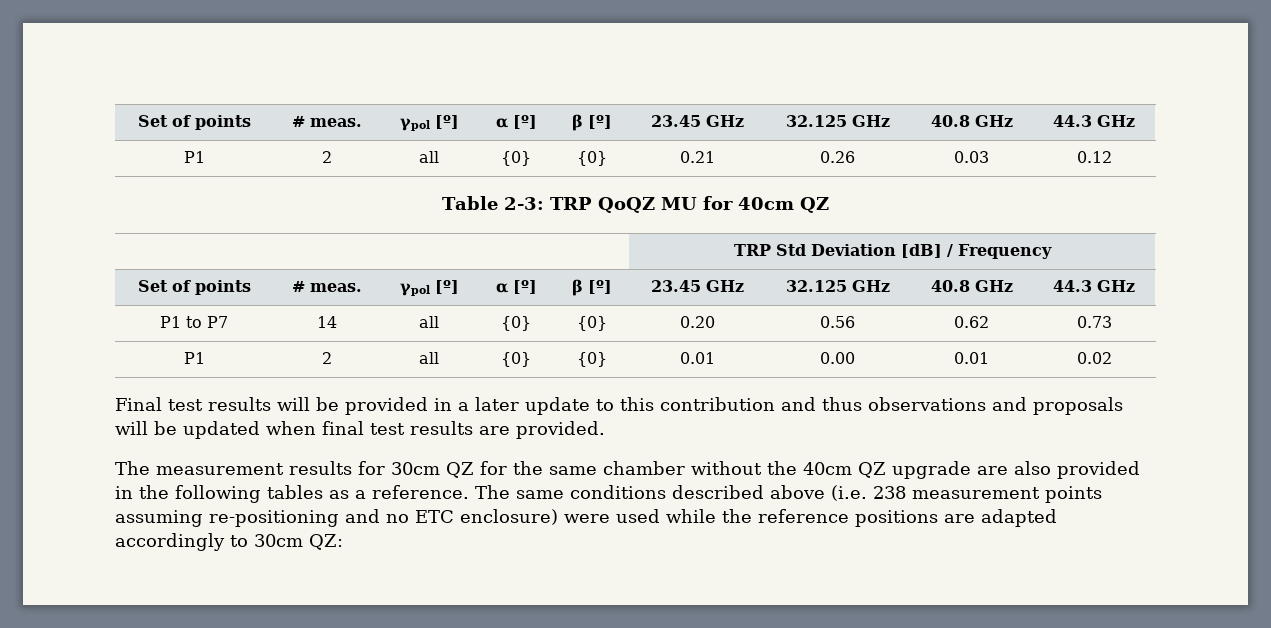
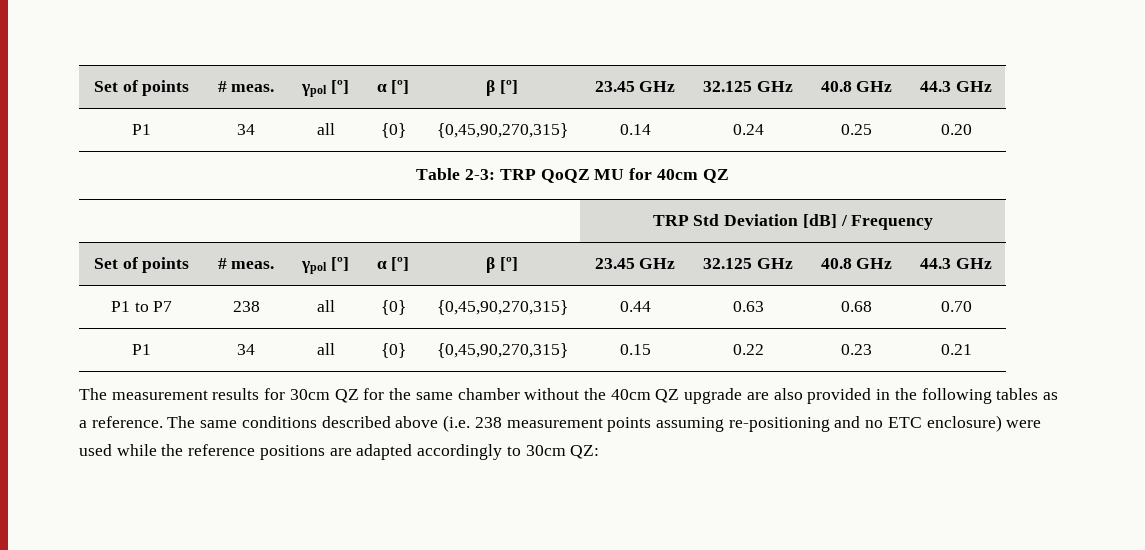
- P1 | 2 | all | {0} | {0} | 0.21 | 0.26 | 0.03 | 0.12
+ P1 | 34 | all | {0} | {0,45,90,270,315} | 0.14 | 0.24 | 0.25 | 0.20
- P1 to P7 | 14 | all | {0} | {0} | 0.20 | 0.56 | 0.62 | 0.73
- P1 | 2 | all | {0} | {0} | 0.01 | 0.00 | 0.01 | 0.02
- Final test results will be provided in a later update to this contribution and thus observations and proposals will be updated when final test results are provided.
+ P1 to P7 | 238 | all | {0} | {0,45,90,270,315} | 0.44 | 0.63 | 0.68 | 0.70
+ P1 | 34 | all | {0} | {0,45,90,270,315} | 0.15 | 0.22 | 0.23 | 0.21

